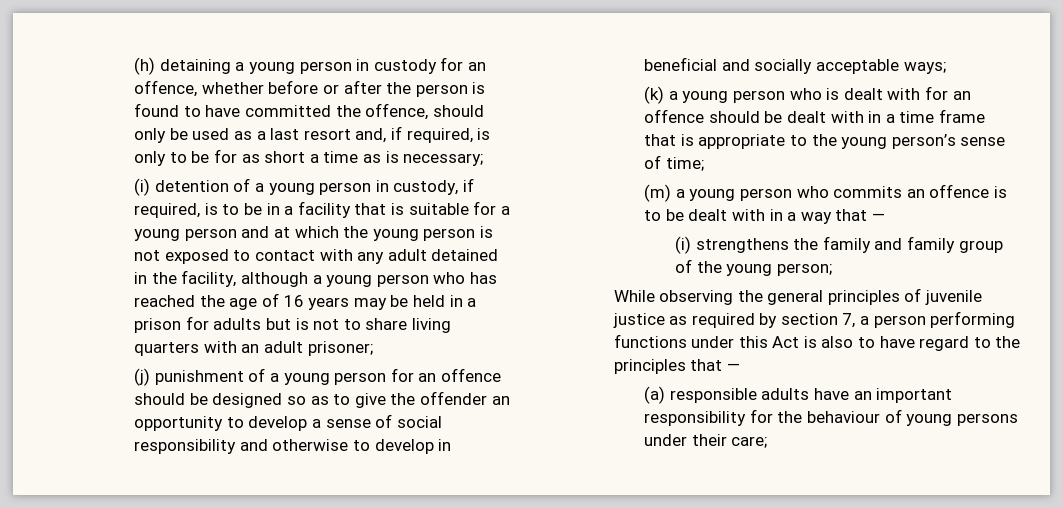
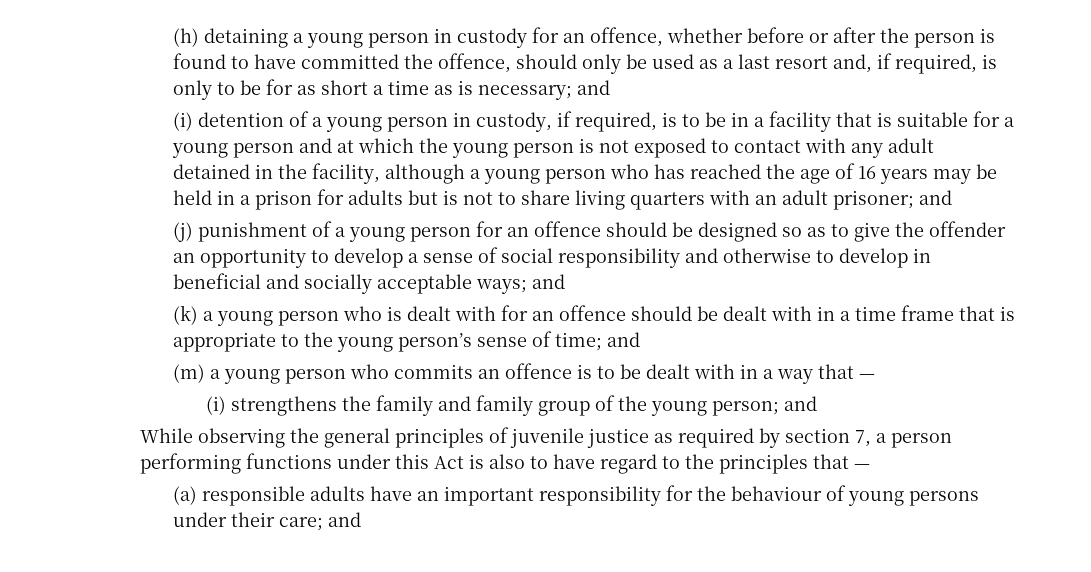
- (h) detaining a young person in custody for an offence, whether before or after the person is found to have committed the offence, should only be used as a last resort and, if required, is only to be for as short a time as is necessary;
+ (h) detaining a young person in custody for an offence, whether before or after the person is found to have committed the offence, should only be used as a last resort and, if required, is only to be for as short a time as is necessary; and
- (i) detention of a young person in custody, if required, is to be in a facility that is suitable for a young person and at which the young person is not exposed to contact with any adult detained in the facility, although a young person who has reached the age of 16 years may be held in a prison for adults but is not to share living quarters with an adult prisoner;
+ (i) detention of a young person in custody, if required, is to be in a facility that is suitable for a young person and at which the young person is not exposed to contact with any adult detained in the facility, although a young person who has reached the age of 16 years may be held in a prison for adults but is not to share living quarters with an adult prisoner; and
- (j) punishment of a young person for an offence should be designed so as to give the offender an opportunity to develop a sense of social responsibility and otherwise to develop in beneficial and socially acceptable ways;
+ (j) punishment of a young person for an offence should be designed so as to give the offender an opportunity to develop a sense of social responsibility and otherwise to develop in beneficial and socially acceptable ways; and
- (k) a young person who is dealt with for an offence should be dealt with in a time frame that is appropriate to the young person’s sense of time;
+ (k) a young person who is dealt with for an offence should be dealt with in a time frame that is appropriate to the young person’s sense of time; and
- (i) strengthens the family and family group of the young person;
+ (i) strengthens the family and family group of the young person; and
- (a) responsible adults have an important responsibility for the behaviour of young persons under their care;
+ (a) responsible adults have an important responsibility for the behaviour of young persons under their care; and

